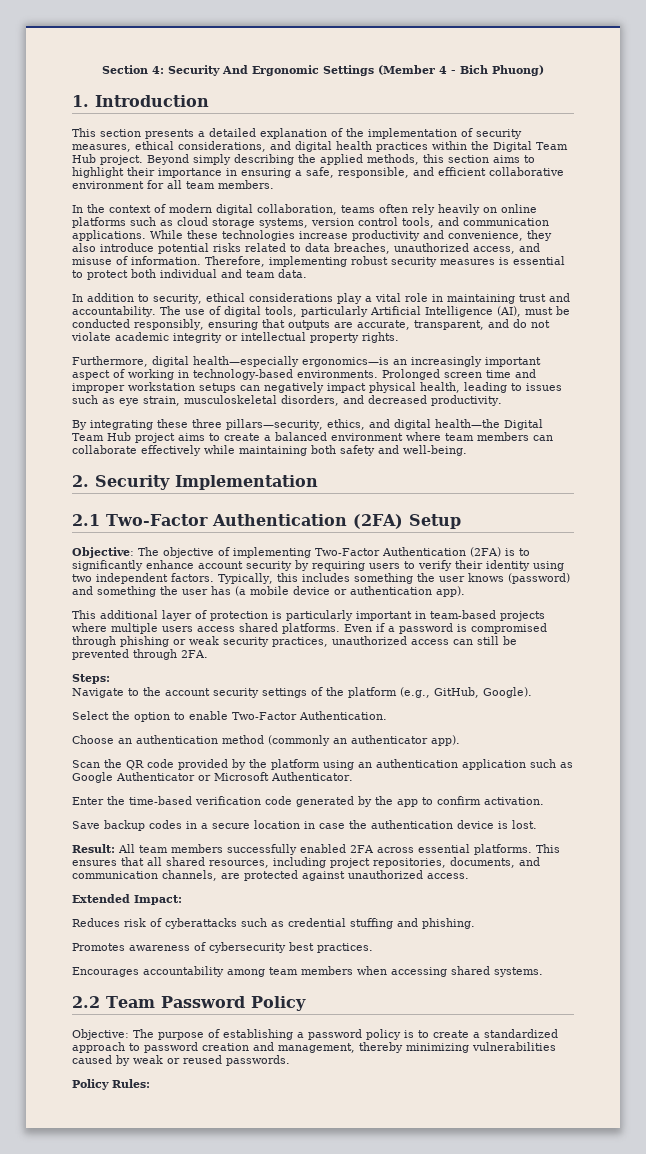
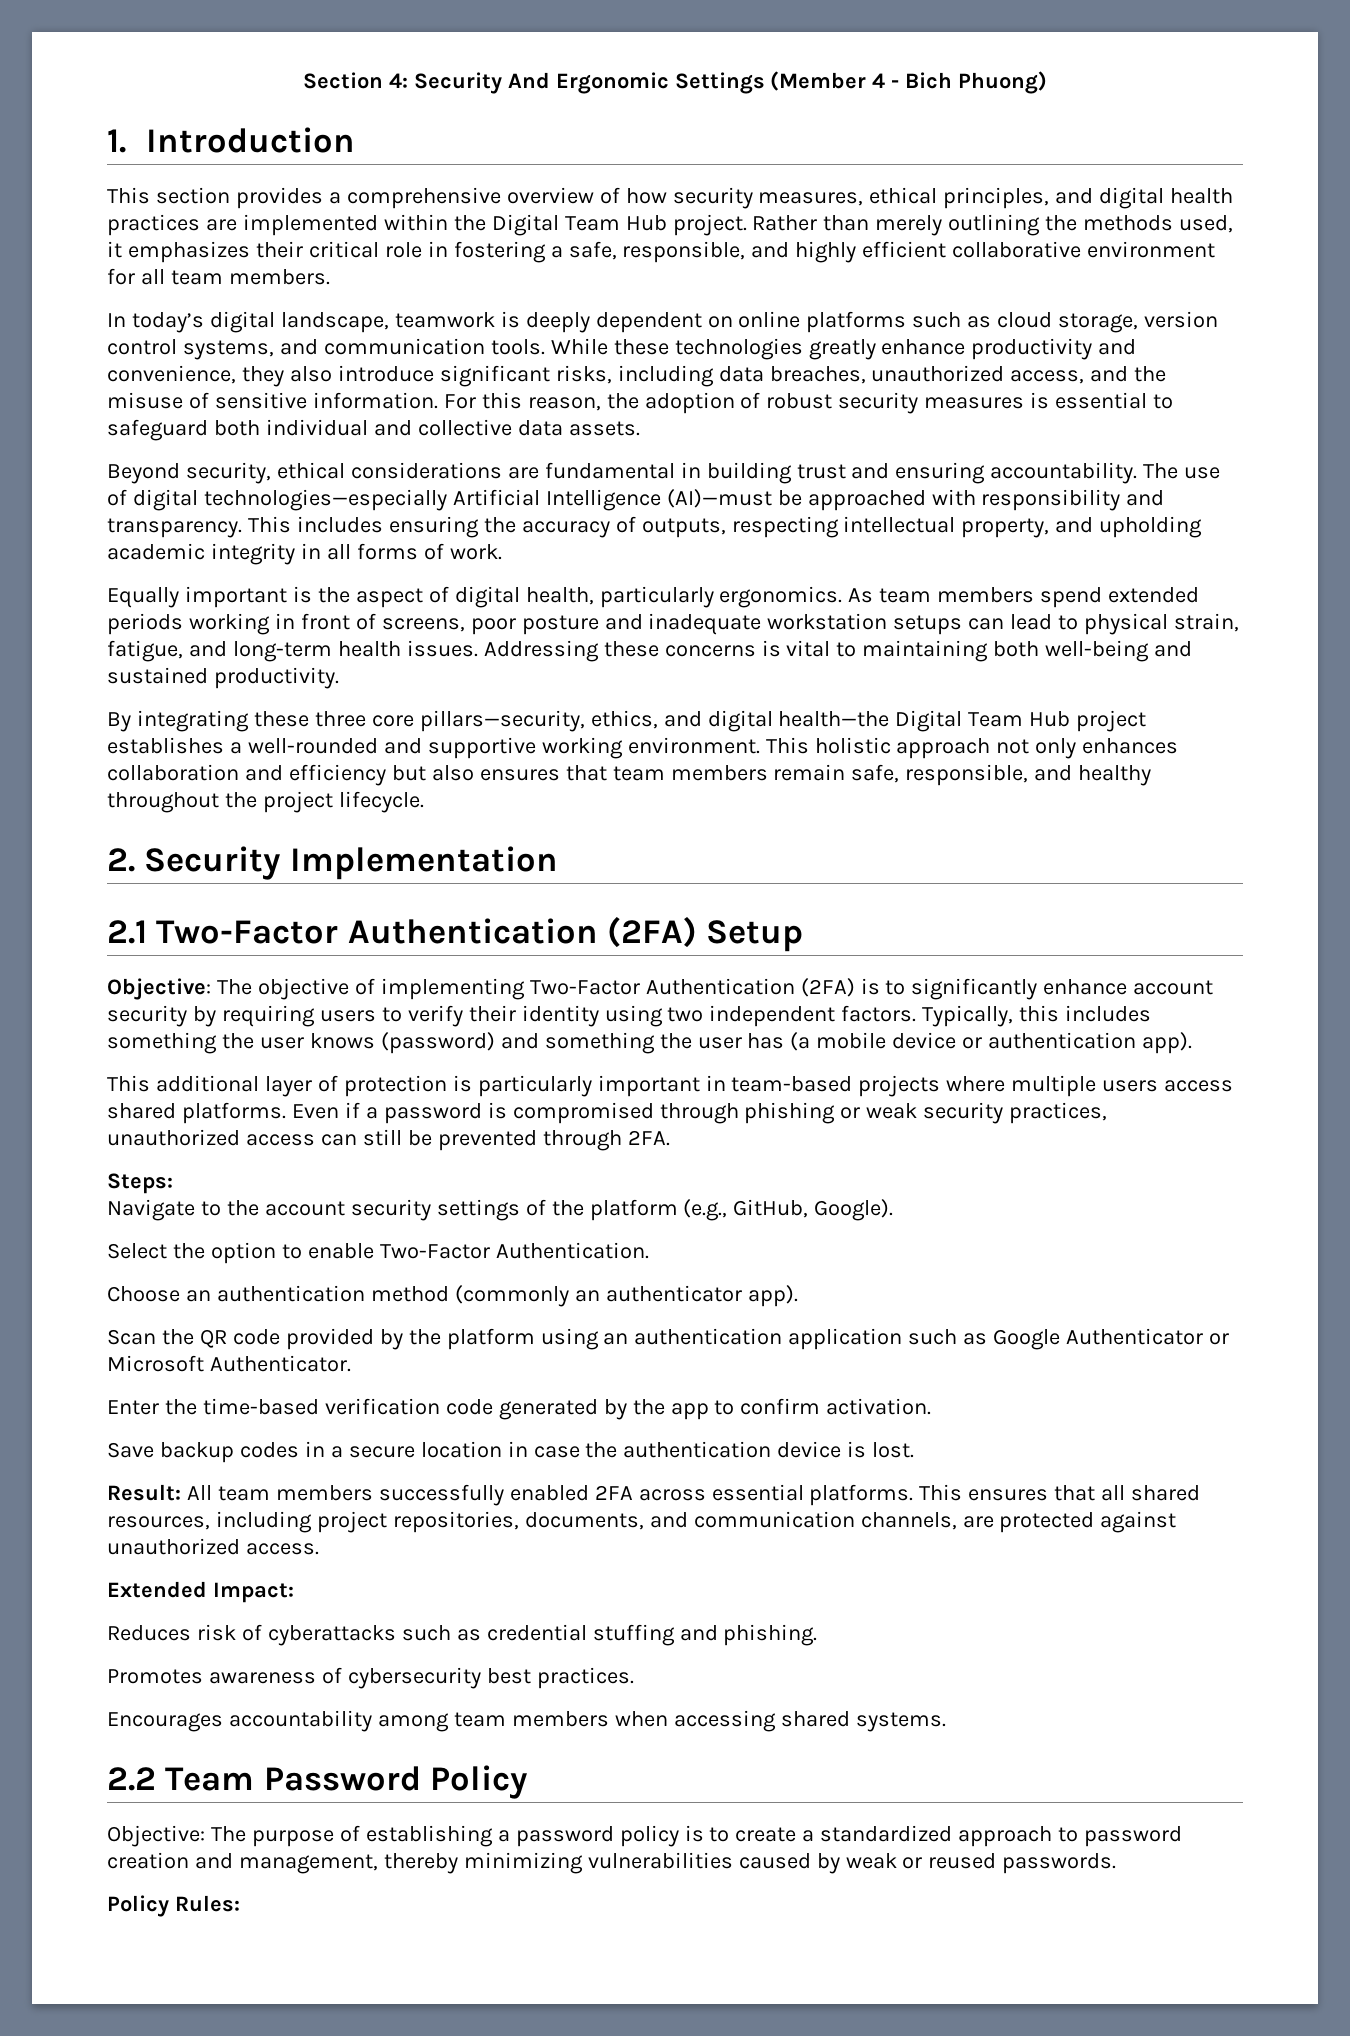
- This section presents a detailed explanation of the implementation of security measures, ethical considerations, and digital health practices within the Digital Team Hub project.
+ This section provides a comprehensive overview of how security measures, ethical principles, and digital health practices are implemented within the Digital Team Hub project.
- Beyond simply describing the applied methods, this section aims to highlight their importance in ensuring a safe, responsible, and efficient collaborative environment for all team members.
+ Rather than merely outlining the methods used, it emphasizes their critical role in fostering a safe, responsible, and highly efficient collaborative environment for all team members.
- In the context of modern digital collaboration, teams often rely heavily on online platforms such as cloud storage systems, version control tools, and communication applications.
+ In today’s digital landscape, teamwork is deeply dependent on online platforms such as cloud storage, version control systems, and communication tools.
- While these technologies increase productivity and convenience, they also introduce potential risks related to data breaches, unauthorized access, and misuse of information. Therefore, implementing robust security measures is essential to protect both individual and team data.
- In addition to security, ethical considerations play a vital role in maintaining trust and accountability.
+ While these technologies greatly enhance productivity and convenience, they also introduce significant risks, including data breaches, unauthorized access, and the misuse of sensitive information. For this reason, the adoption of robust security measures is essential to safeguard both individual and collective data assets.
+ Beyond security, ethical considerations are fundamental in building trust and ensuring accountability.
- The use of digital tools, particularly Artificial Intelligence (AI), must be conducted responsibly, ensuring that outputs are accurate, transparent, and do not violate academic integrity or intellectual property rights.
- Furthermore, digital health—especially ergonomics—is an increasingly important aspect of working in technology-based environments. Prolonged screen time and improper workstation setups can negatively impact physical health, leading to issues such as eye strain, musculoskeletal disorders, and decreased productivity.
+ The use of digital technologies—especially Artificial Intelligence (AI)—must be approached with responsibility and transparency. This includes ensuring the accuracy of outputs, respecting intellectual property, and upholding academic integrity in all forms of work.
+ Equally important is the aspect of digital health, particularly ergonomics. As team members spend extended periods working in front of screens, poor posture and inadequate workstation setups can lead to physical strain, fatigue, and long-term health issues. Addressing these concerns is vital to maintaining both well-being and sustained productivity.
- By integrating these three pillars—security, ethics, and digital health—the Digital Team Hub project aims to create a balanced environment where team members can collaborate effectively while maintaining both safety and well-being.
+ By integrating these three core pillars—security, ethics, and digital health—the Digital Team Hub project establishes a well-rounded and supportive working environment. This holistic approach not only enhances collaboration and efficiency but also ensures that team members remain safe, responsible, and healthy throughout the project lifecycle.

